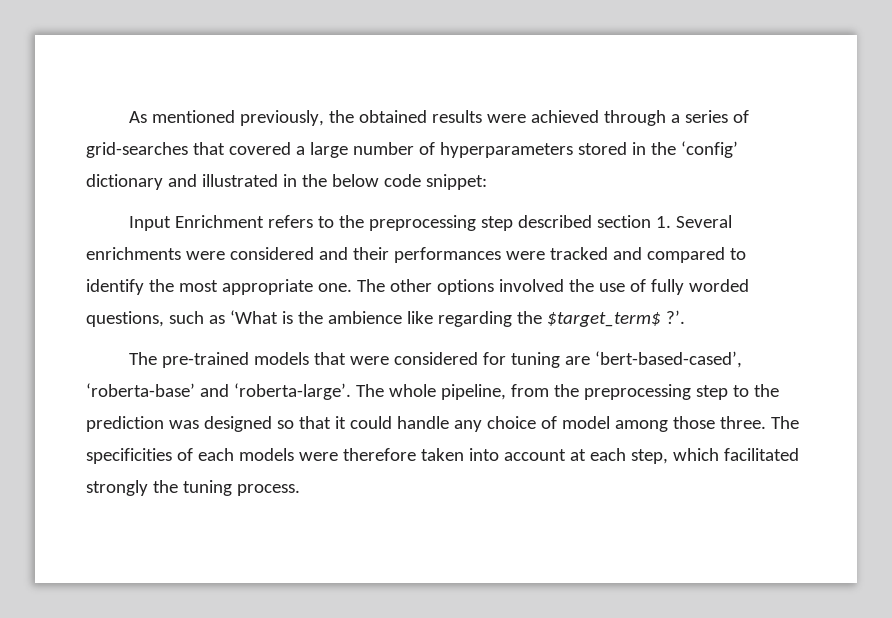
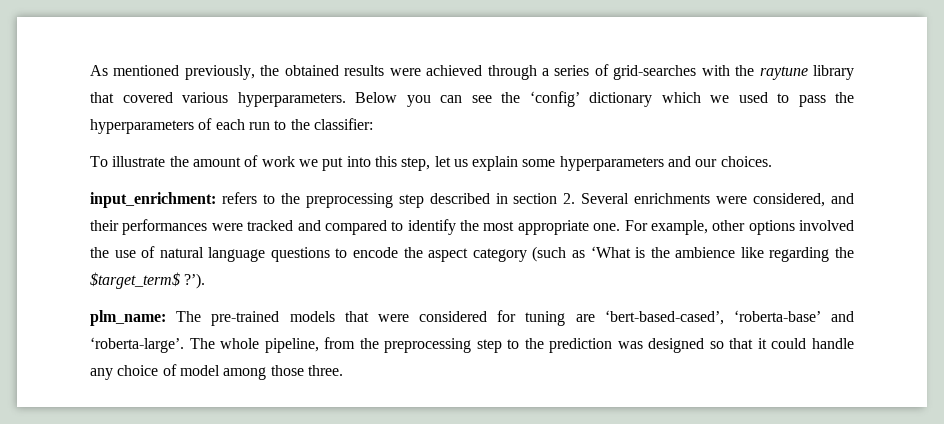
- As mentioned previously, the obtained results were achieved through a series of grid-searches that covered a large number of hyperparameters stored in the ‘config’ dictionary and illustrated in the below code snippet:
- Input Enrichment refers to the preprocessing step described section 1. Several enrichments were considered and their performances were tracked and compared to identify the most appropriate one.
+ As mentioned previously, the obtained results were achieved through a series of grid-searches with the raytune library that covered various hyperparameters. Below you can see the ‘config’ dictionary which we used to pass the hyperparameters of each run to the classifier:
+ To illustrate the amount of work we put into this step, let us explain some hyperparameters and our choices.
+ input_enrichment: refers to the preprocessing step described in section 2. Several enrichments were considered, and their performances were tracked and compared to identify the most appropriate one.
- The other options involved the use of fully worded questions, such as ‘What is the ambience like regarding the $target_term$ ?’.
- The pre-trained models that were considered for tuning are ‘bert-based-cased’, ‘roberta-base’ and ‘roberta-large’.
+ For example, other options involved the use of natural language questions to encode the aspect category (such as ‘What is the ambience like regarding the $target_term$ ?’).
+ plm_name: The pre-trained models that were considered for tuning are ‘bert-based-cased’, ‘roberta-base’ and ‘roberta-large’.
- The specificities of each models were therefore taken into account at each step, which facilitated strongly the tuning process.

